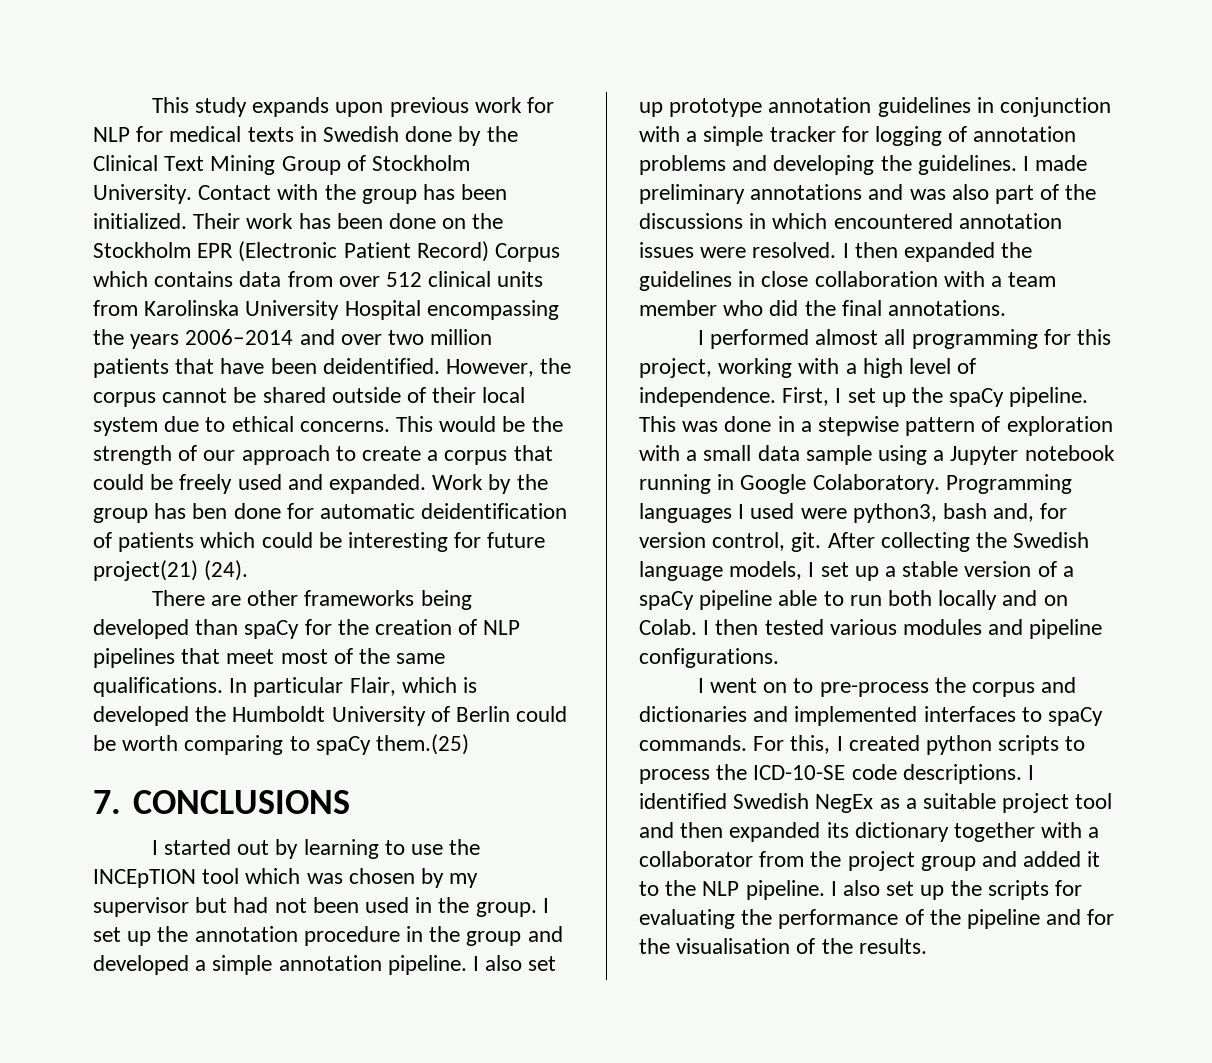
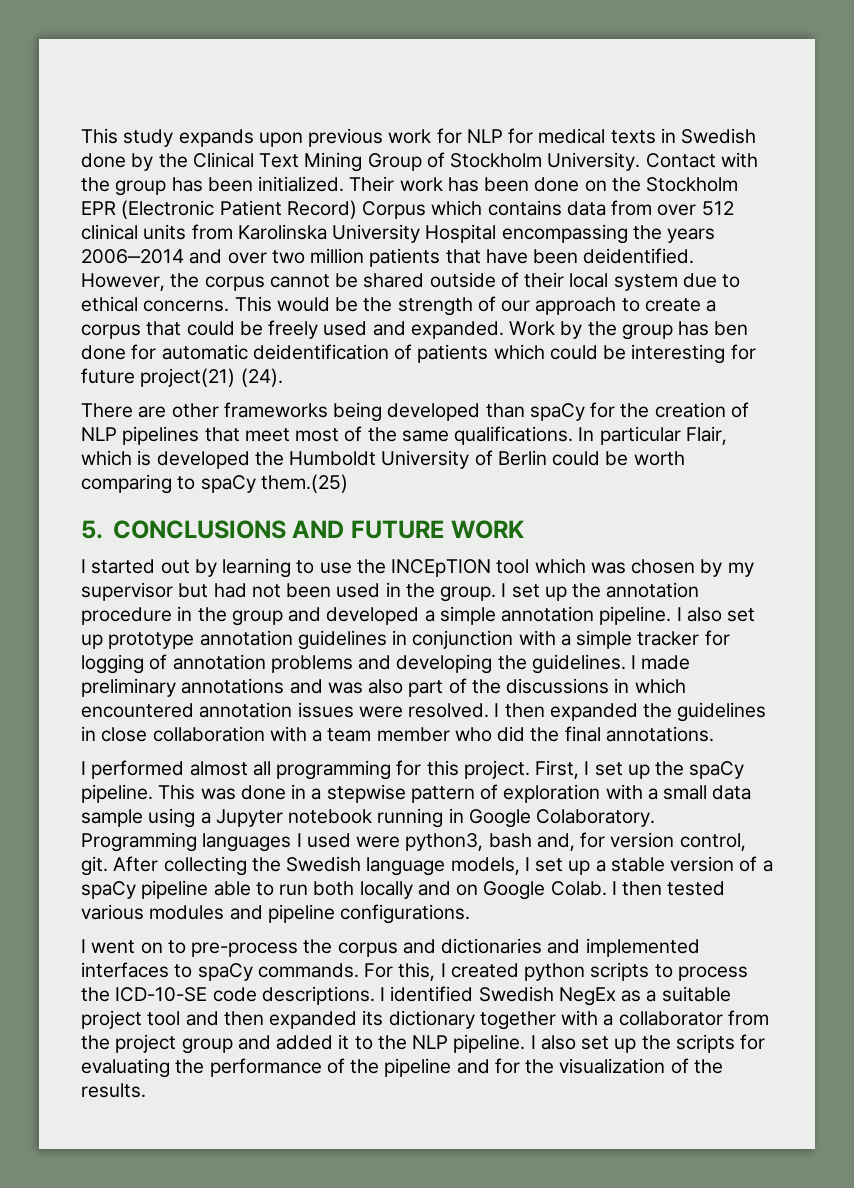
- 7. CONCLUSIONS
+ 5. CONCLUSIONS AND FUTURE WORK
- I performed almost all programming for this project, working with a high level of independence.
+ I performed almost all programming for this project.
- After collecting the Swedish language models, I set up a stable version of a spaCy pipeline able to run both locally and on Colab.
+ After collecting the Swedish language models, I set up a stable version of a spaCy pipeline able to run both locally and on Google Colab.
- I also set up the scripts for evaluating the performance of the pipeline and for the visualisation of the results.
+ I also set up the scripts for evaluating the performance of the pipeline and for the visualization of the results.

